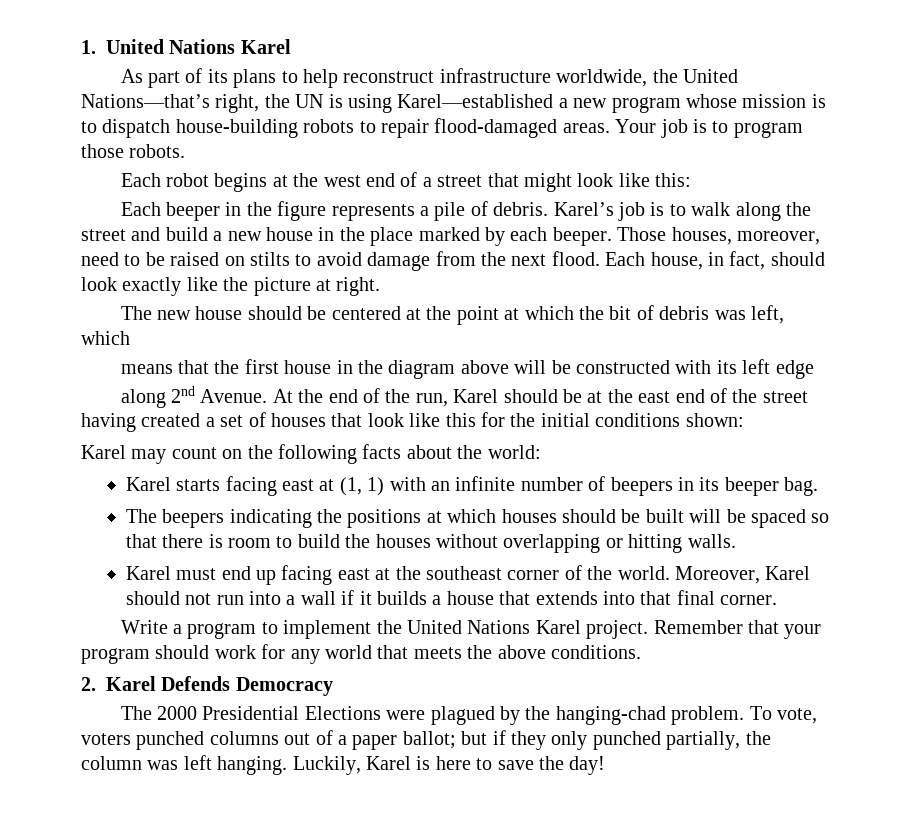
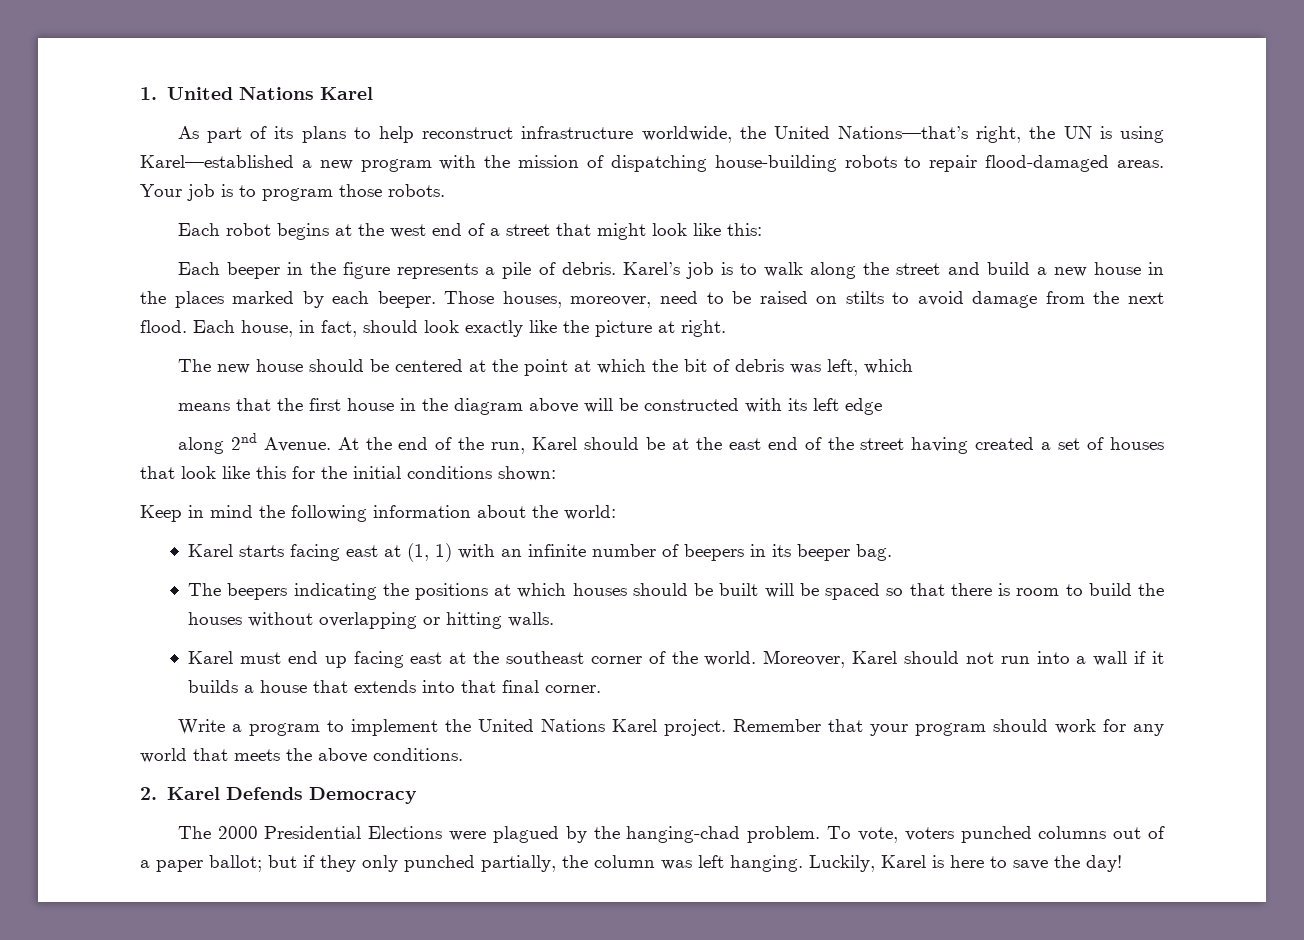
- As part of its plans to help reconstruct infrastructure worldwide, the United Nations—that’s right, the UN is using Karel—established a new program whose mission is to dispatch house-building robots to repair flood-damaged areas.
+ As part of its plans to help reconstruct infrastructure worldwide, the United Nations—that’s right, the UN is using Karel—established a new program with the mission of dispatching house-building robots to repair flood-damaged areas.
- Karel’s job is to walk along the street and build a new house in the place marked by each beeper.
+ Karel’s job is to walk along the street and build a new house in the places marked by each beeper.
- Karel may count on the following facts about the world:
+ Keep in mind the following information about the world:

